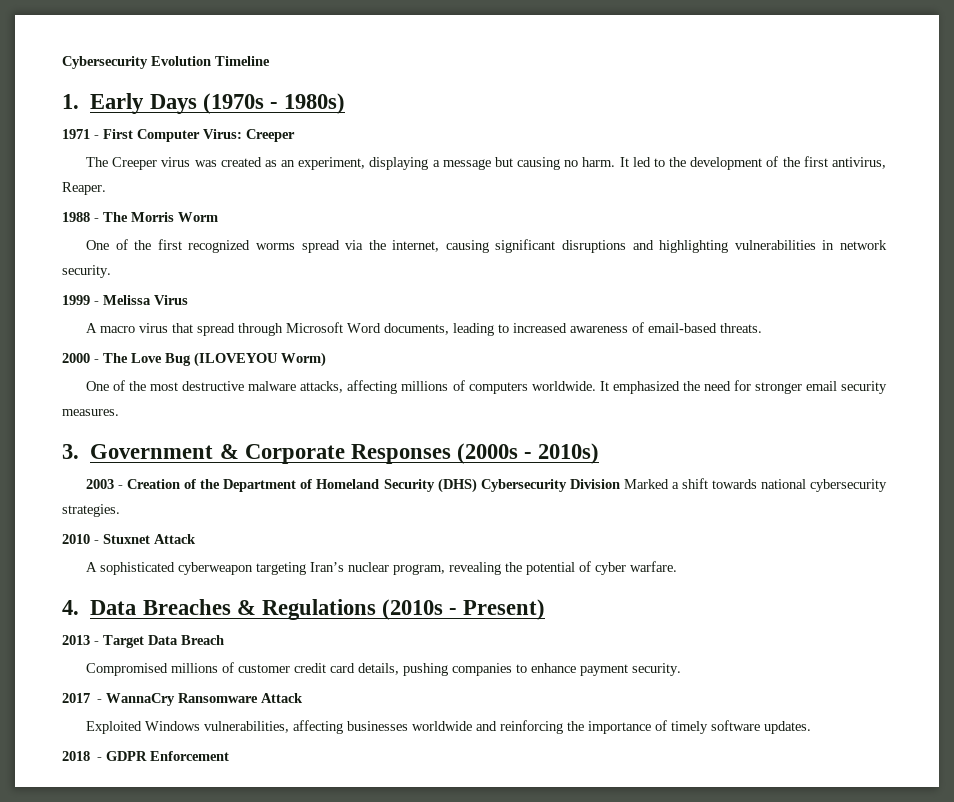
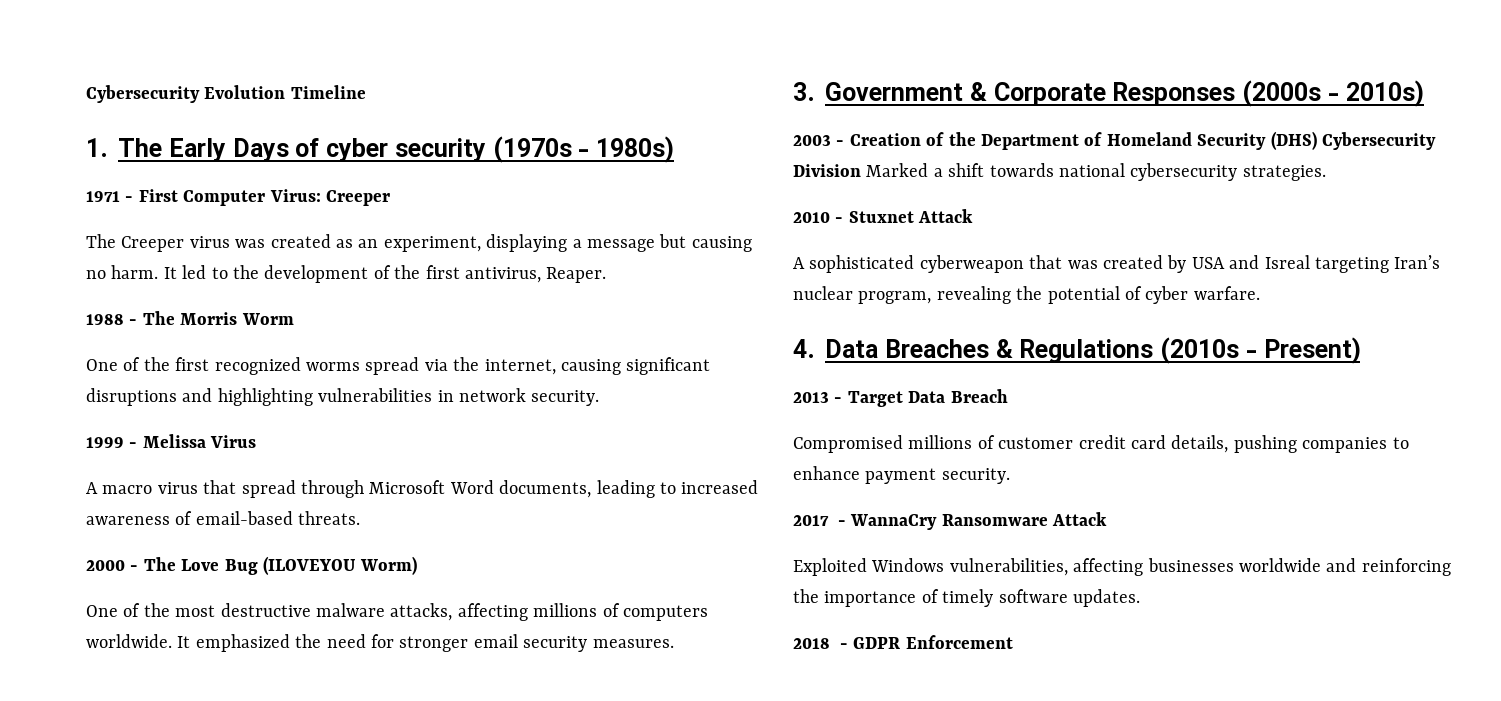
- 1. Early Days (1970s - 1980s)
+ 1. The Early Days of cyber security (1970s - 1980s)
- A sophisticated cyberweapon targeting Iran’s nuclear program, revealing the potential of cyber warfare.
+ A sophisticated cyberweapon that was created by USA and Isreal targeting Iran’s nuclear program, revealing the potential of cyber warfare.

